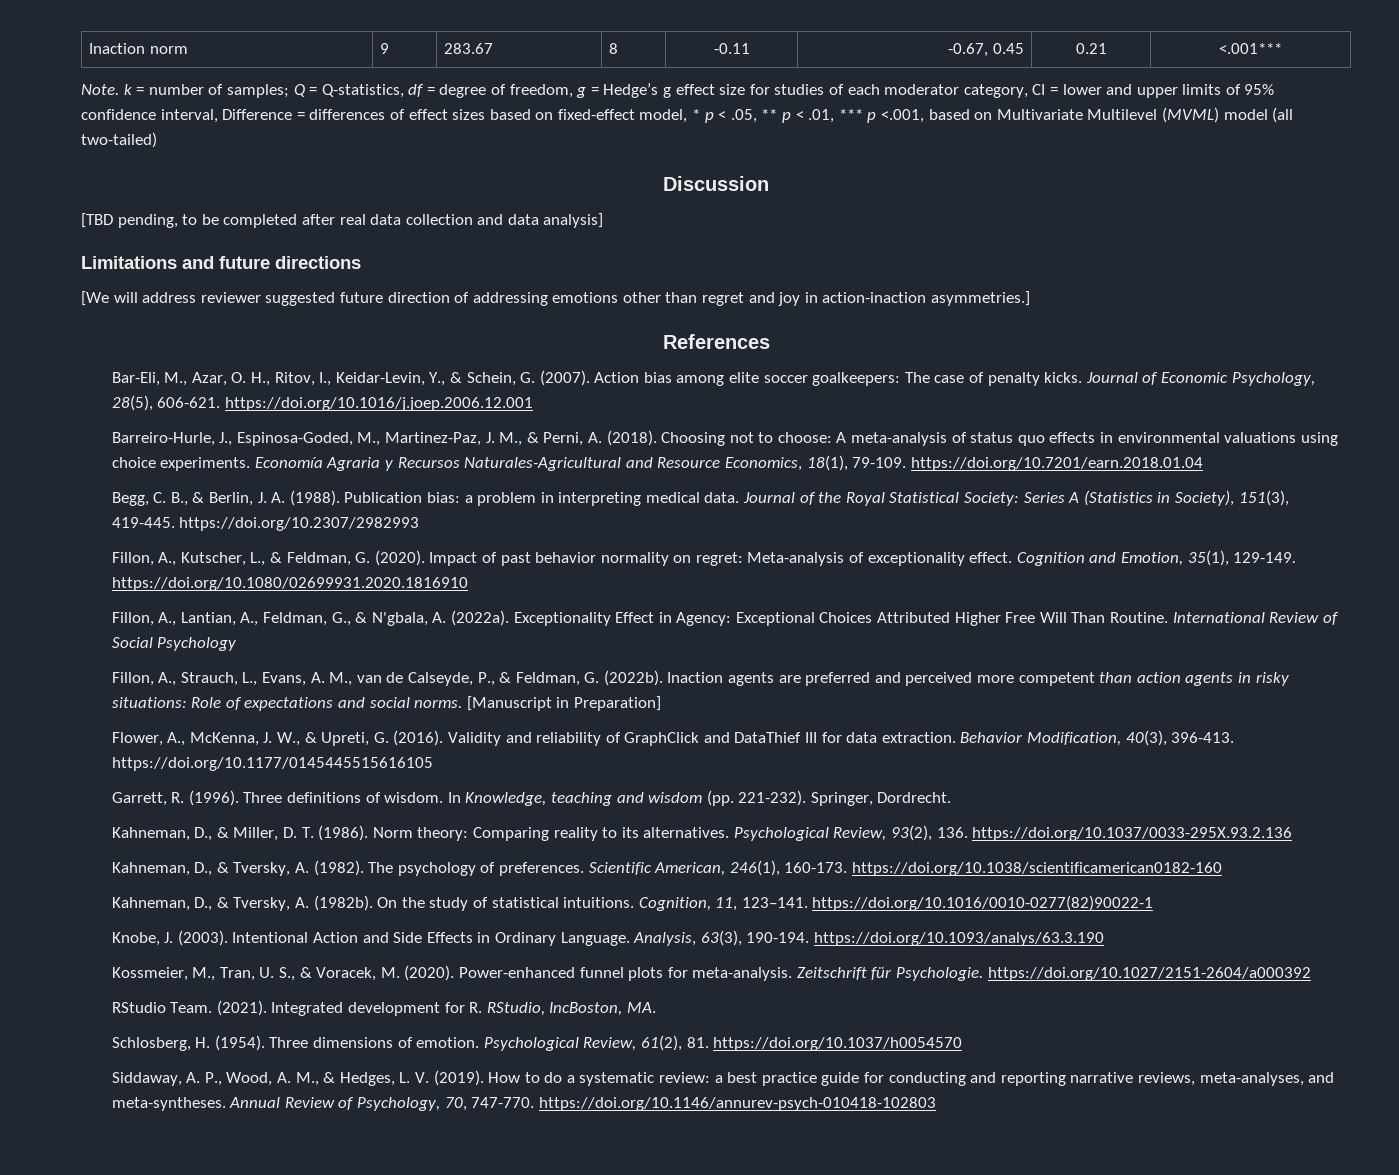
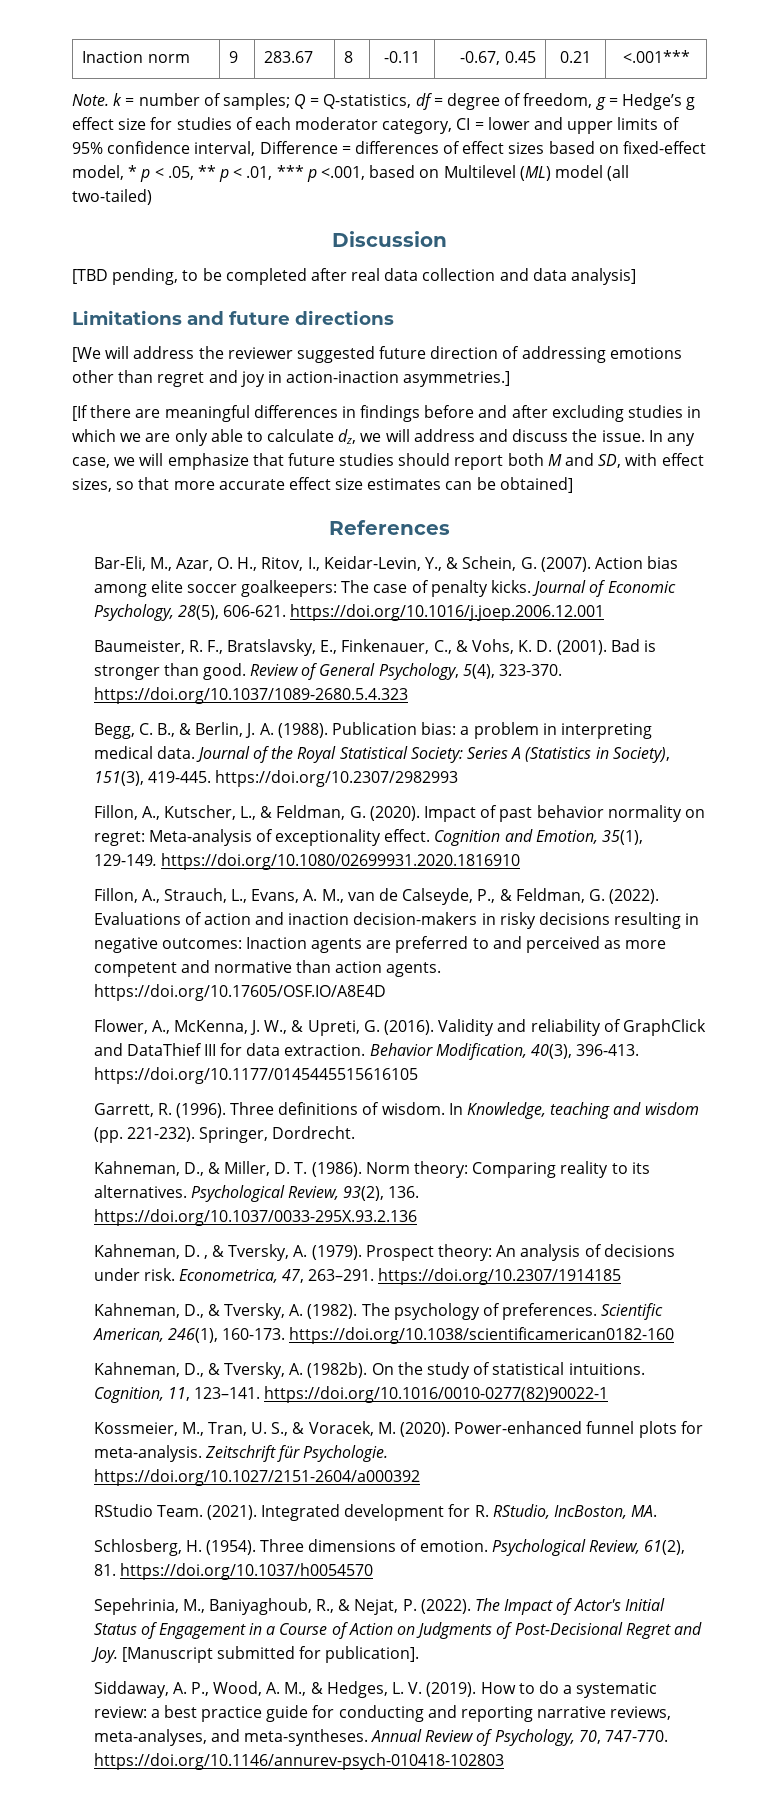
- Q = Q-statistics, df = degree of freedom, g = Hedge’s g effect size for studies of each moderator category, CI = lower and upper limits of 95% confidence interval, Difference = differences of effect sizes based on fixed-effect model, * p < .05, ** p < .01, *** p <.001, based on Multivariate Multilevel (MVML) model (all two-tailed)
+ Q = Q-statistics, df = degree of freedom, g = Hedge’s g effect size for studies of each moderator category, CI = lower and upper limits of 95% confidence interval, Difference = differences of effect sizes based on fixed-effect model, * p < .05, ** p < .01, *** p <.001, based on Multilevel (ML) model (all two-tailed)
- [We will address reviewer suggested future direction of addressing emotions other than regret and joy in action-inaction asymmetries.]
+ [We will address the reviewer suggested future direction of addressing emotions other than regret and joy in action-inaction asymmetries.]
+ [If there are meaningful differences in findings before and after excluding studies in which we are only able to calculate dz, we will address and discuss the issue. In any case, we will emphasize that future studies should report both M and SD, with effect sizes, so that more accurate effect size estimates can be obtained]
- Barreiro-Hurle, J., Espinosa-Goded, M., Martinez-Paz, J. M., & Perni, A. (2018). Choosing not to choose: A meta-analysis of status quo effects in environmental valuations using choice experiments. Economía Agraria y Recursos Naturales-Agricultural and Resource Economics, 18(1), 79-109. https://doi.org/10.7201/earn.2018.01.04
+ Baumeister, R. F., Bratslavsky, E., Finkenauer, C., & Vohs, K. D. (2001). Bad is stronger than good. Review of General Psychology, 5(4), 323-370. https://doi.org/10.1037/1089-2680.5.4.323
- Fillon, A., Lantian, A., Feldman, G., & N'gbala, A. (2022a). Exceptionality Effect in Agency: Exceptional Choices Attributed Higher Free Will Than Routine. International Review of Social Psychology
- Fillon, A., Strauch, L., Evans, A. M., van de Calseyde, P., & Feldman, G. (2022b). Inaction agents are preferred and perceived more competent than action agents in risky situations: Role of expectations and social norms. [Manuscript in Preparation]
+ Fillon, A., Strauch, L., Evans, A. M., van de Calseyde, P., & Feldman, G. (2022). Evaluations of action and inaction decision-makers in risky decisions resulting in negative outcomes: Inaction agents are preferred to and perceived as more competent and normative than action agents. https://doi.org/10.17605/OSF.IO/A8E4D
+ Kahneman, D. , & Tversky, A. (1979). Prospect theory: An analysis of decisions under risk. Econometrica, 47, 263–291. https://doi.org/10.2307/1914185
- Knobe, J. (2003). Intentional Action and Side Effects in Ordinary Language. Analysis, 63(3), 190-194. https://doi.org/10.1093/analys/63.3.190
+ Sepehrinia, M., Baniyaghoub, R., & Nejat, P. (2022). The Impact of Actor's Initial Status of Engagement in a Course of Action on Judgments of Post-Decisional Regret and Joy. [Manuscript submitted for publication].

